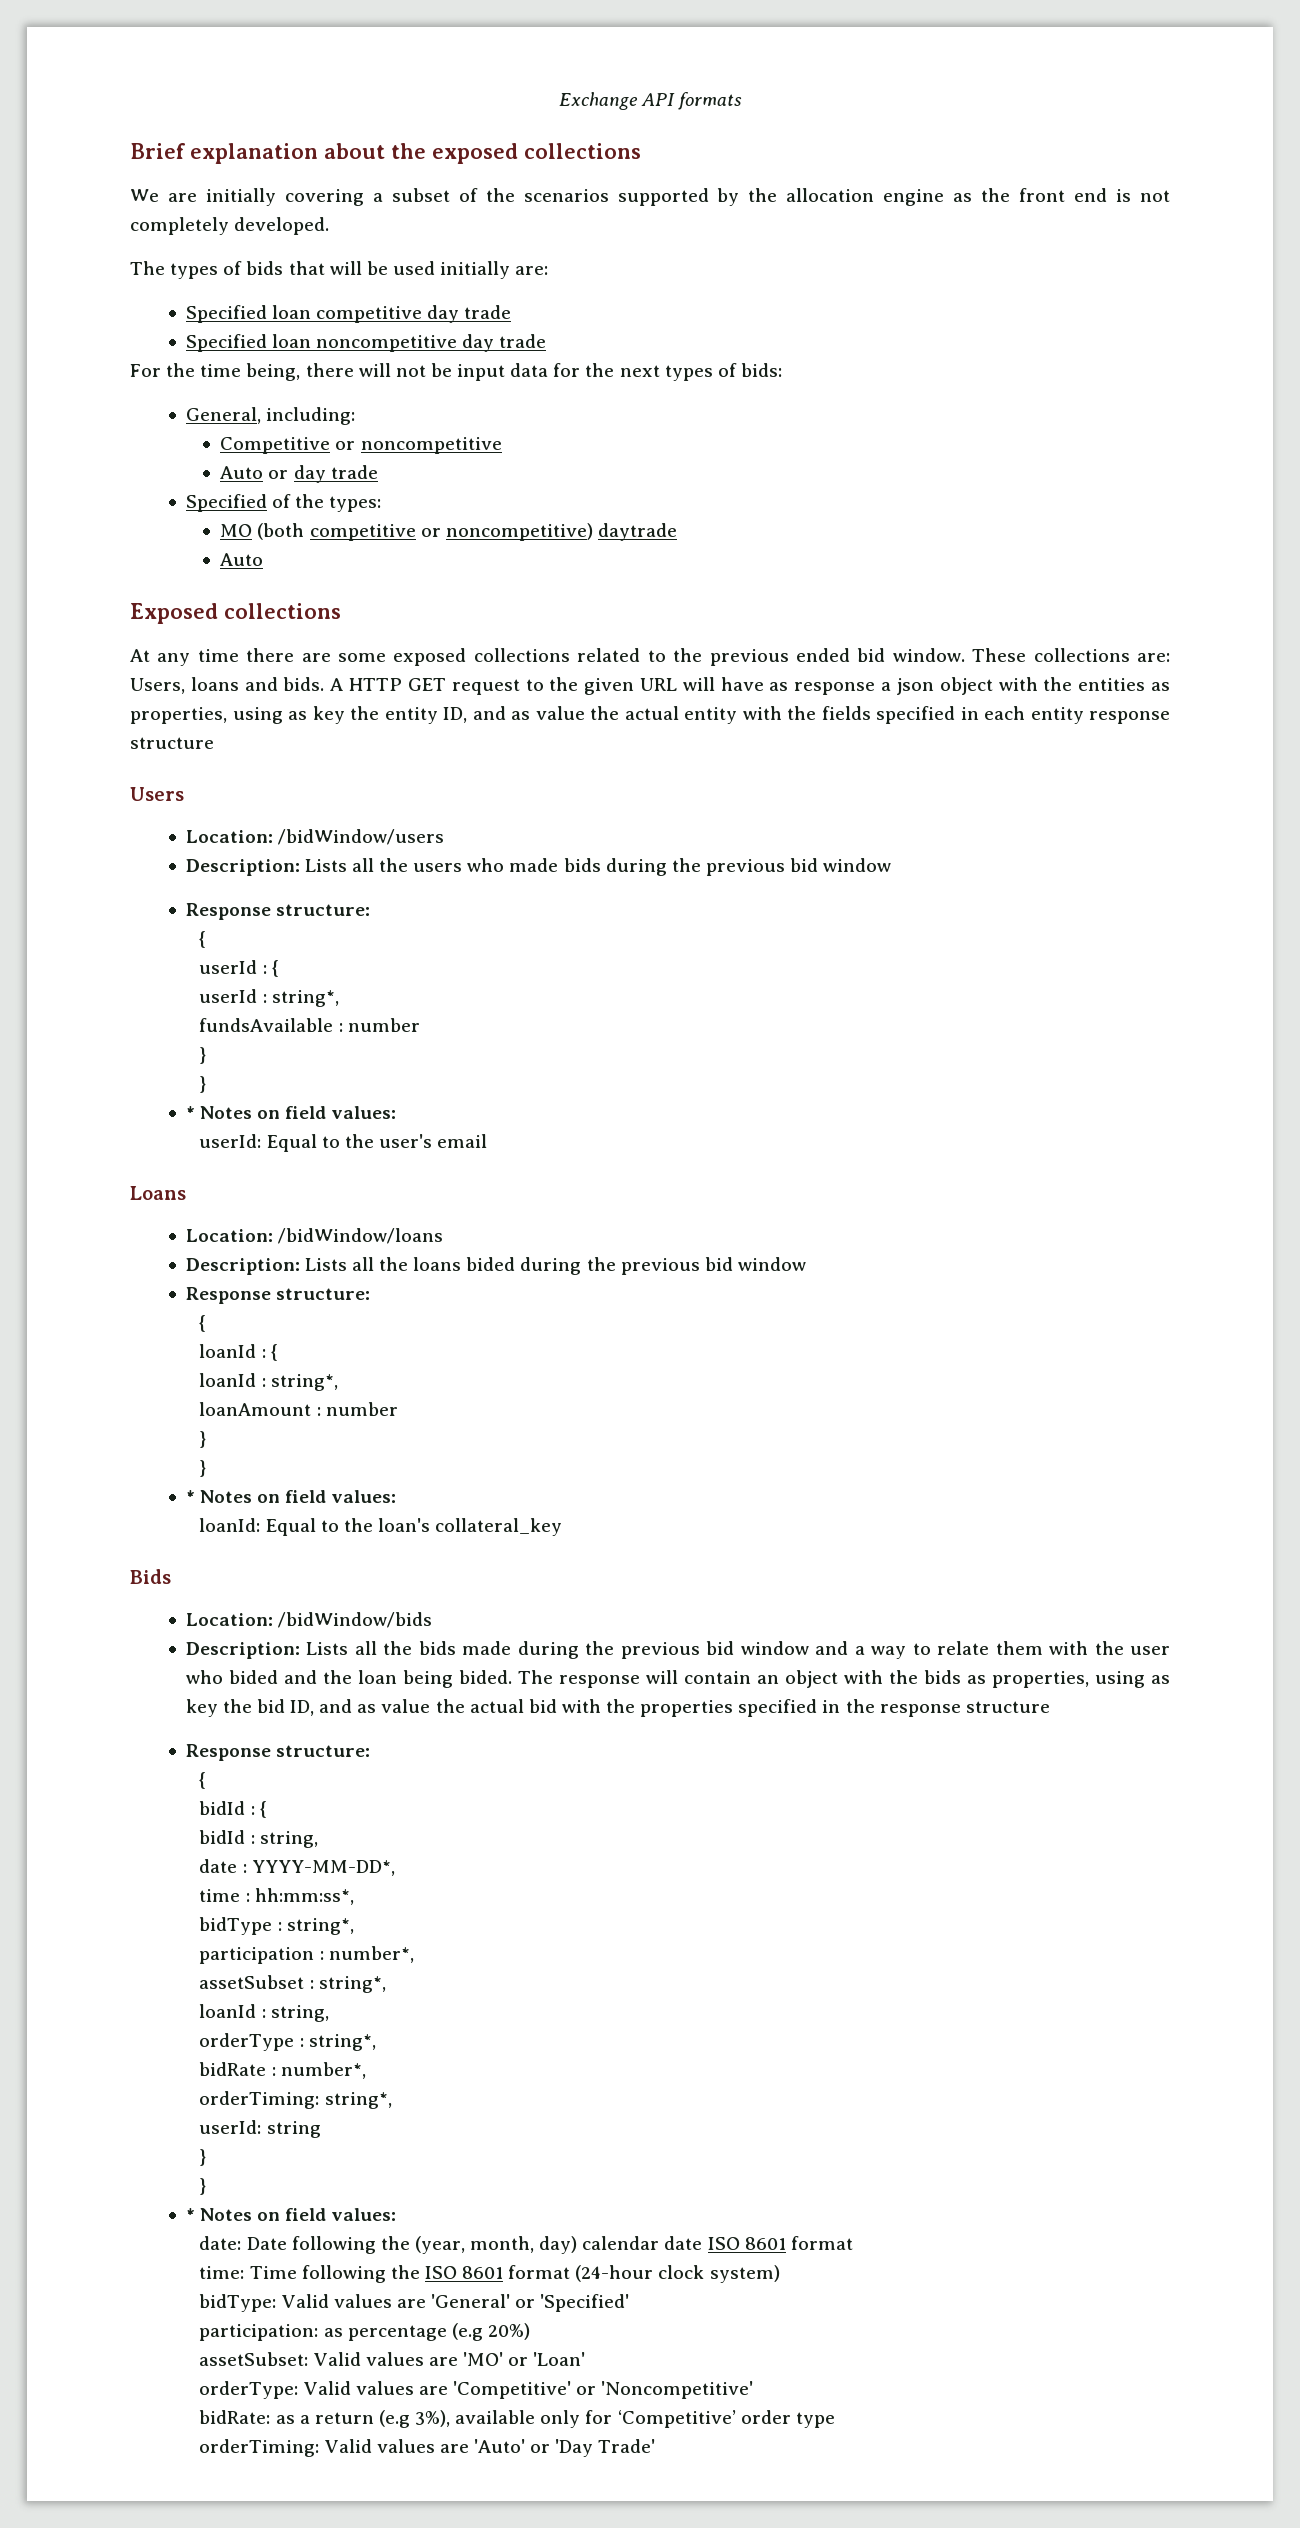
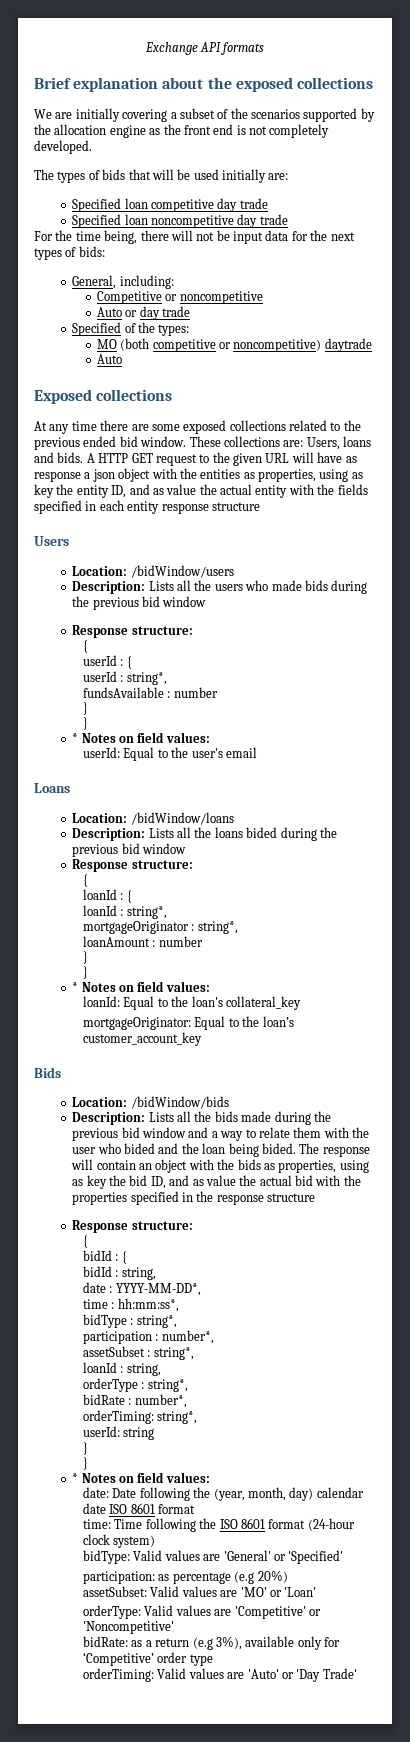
+ mortgageOriginator : string*,
+ mortgageOriginator: Equal to the loan’s customer_account_key

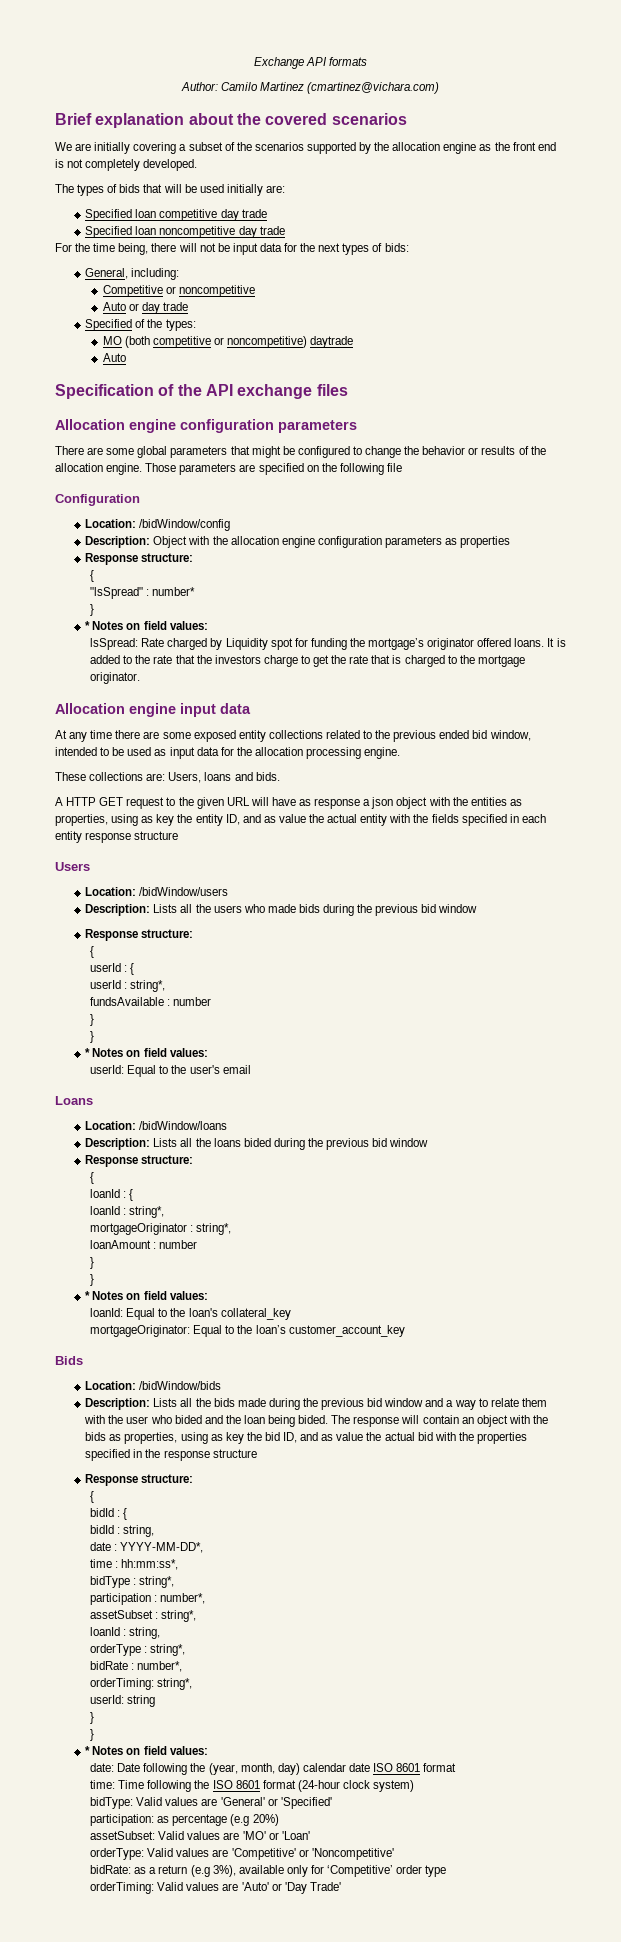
+ Author: Camilo Martinez (cmartinez@vichara.com)
- Brief explanation about the exposed collections
+ Brief explanation about the covered scenarios
- Exposed collections
+ Specification of the API exchange files
+ Allocation engine configuration parameters
+ There are some global parameters that might be configured to change the behavior or results of the allocation engine. Those parameters are specified on the following file
+ Configuration
+ Location: /bidWindow/config
+ Description: Object with the allocation engine configuration parameters as properties
+ Response structure:
+ {
+ "lsSpread" : number*
+ }
+ * Notes on field values:
+ lsSpread: Rate charged by Liquidity spot for funding the mortgage’s originator offered loans. It is added to the rate that the investors charge to get the rate that is charged to the mortgage originator.
+ Allocation engine input data
- At any time there are some exposed collections related to the previous ended bid window. These collections are:
+ At any time there are some exposed entity collections related to the previous ended bid window, intended to be used as input data for the allocation processing engine.
+ These collections are:
- Users, loans and bids. A HTTP GET request to the given URL will have as response a json object with the entities as properties, using as key the entity ID, and as value the actual entity with the fields specified in each entity response structure
+ Users, loans and bids.
+ A HTTP GET request to the given URL will have as response a json object with the entities as properties, using as key the entity ID, and as value the actual entity with the fields specified in each entity response structure

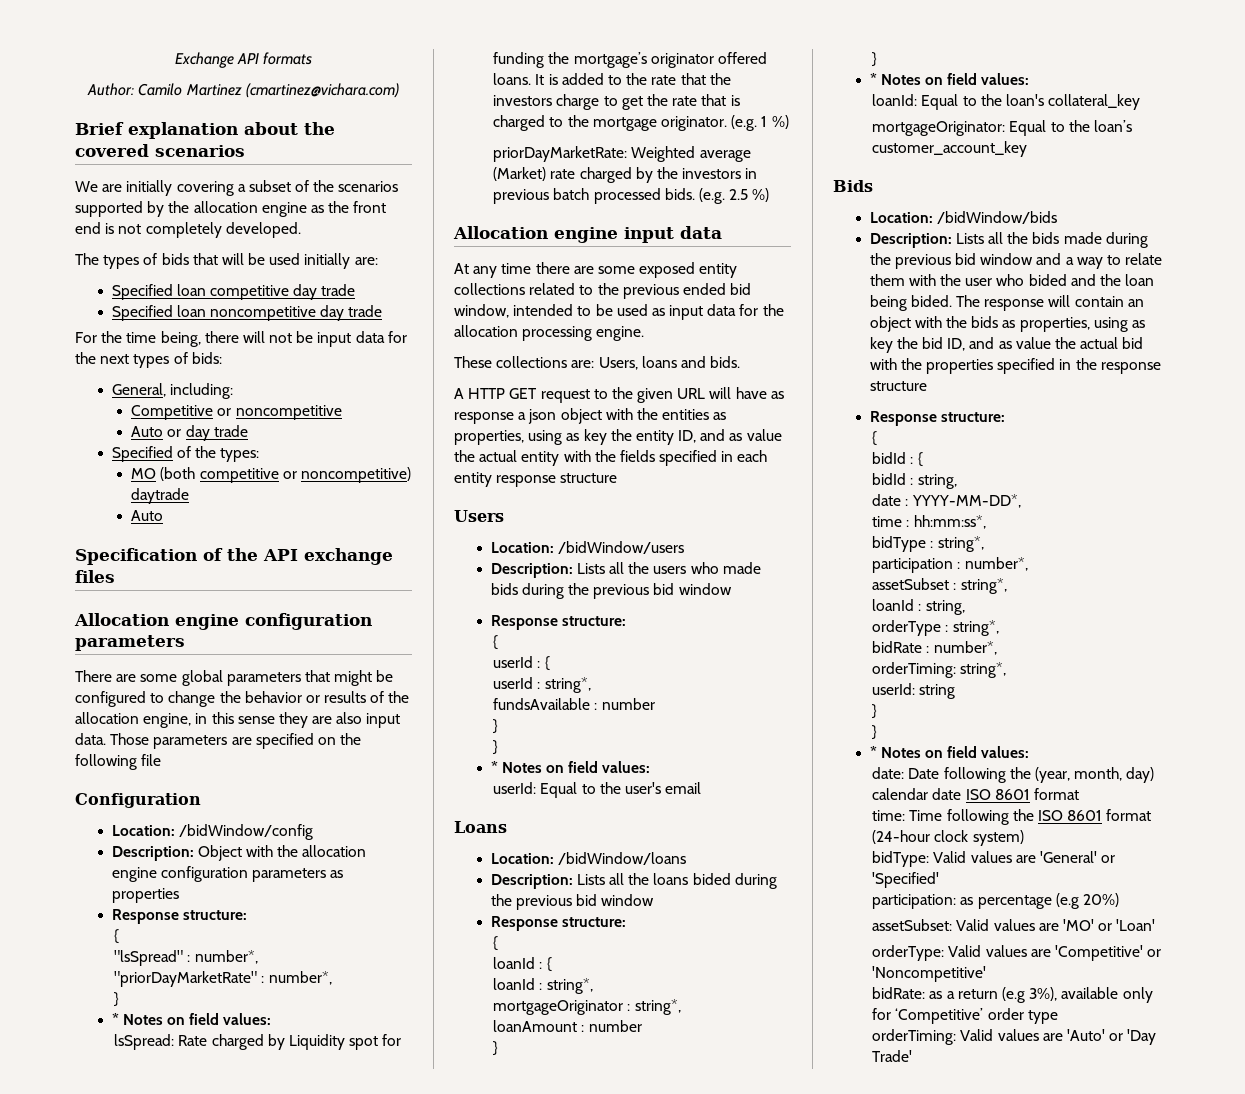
- There are some global parameters that might be configured to change the behavior or results of the allocation engine.
+ There are some global parameters that might be configured to change the behavior or results of the allocation engine, in this sense they are also input data.
- "lsSpread" : number*
+ "lsSpread" : number*,
+ "priorDayMarketRate" : number*,
+ (e.g. 1 %)
+ priorDayMarketRate: Weighted average (Market) rate charged by the investors in previous batch processed bids. (e.g. 2.5 %)

